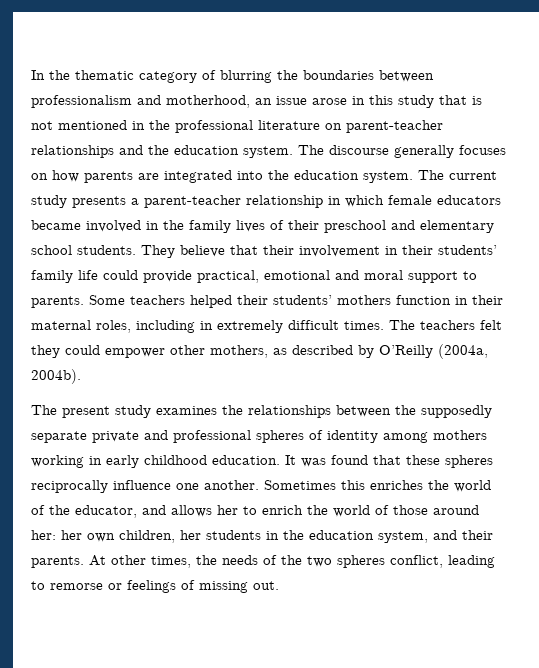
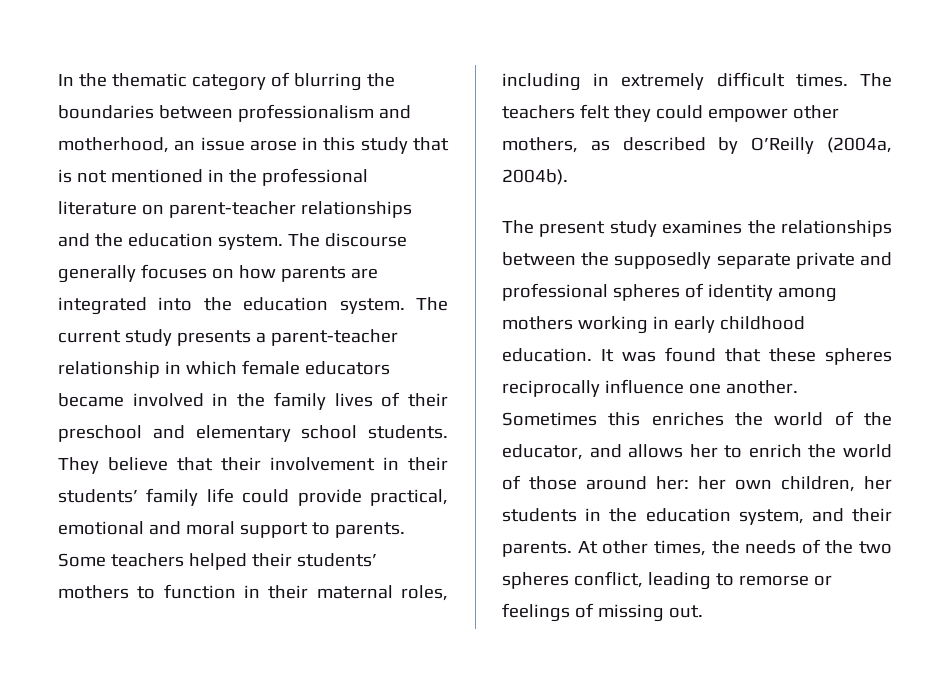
- Some teachers helped their students’ mothers function in their maternal roles, including in extremely difficult times.
+ Some teachers helped their students’ mothers to function in their maternal roles, including in extremely difficult times.

